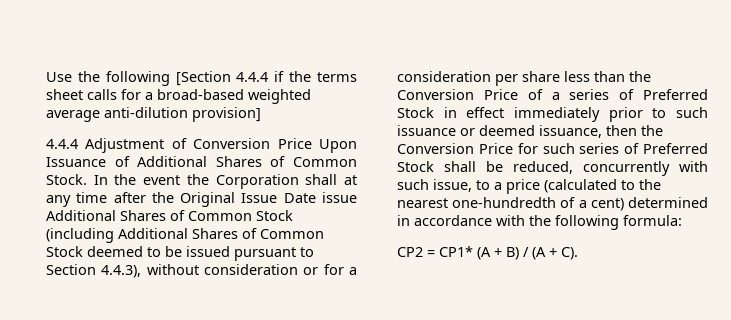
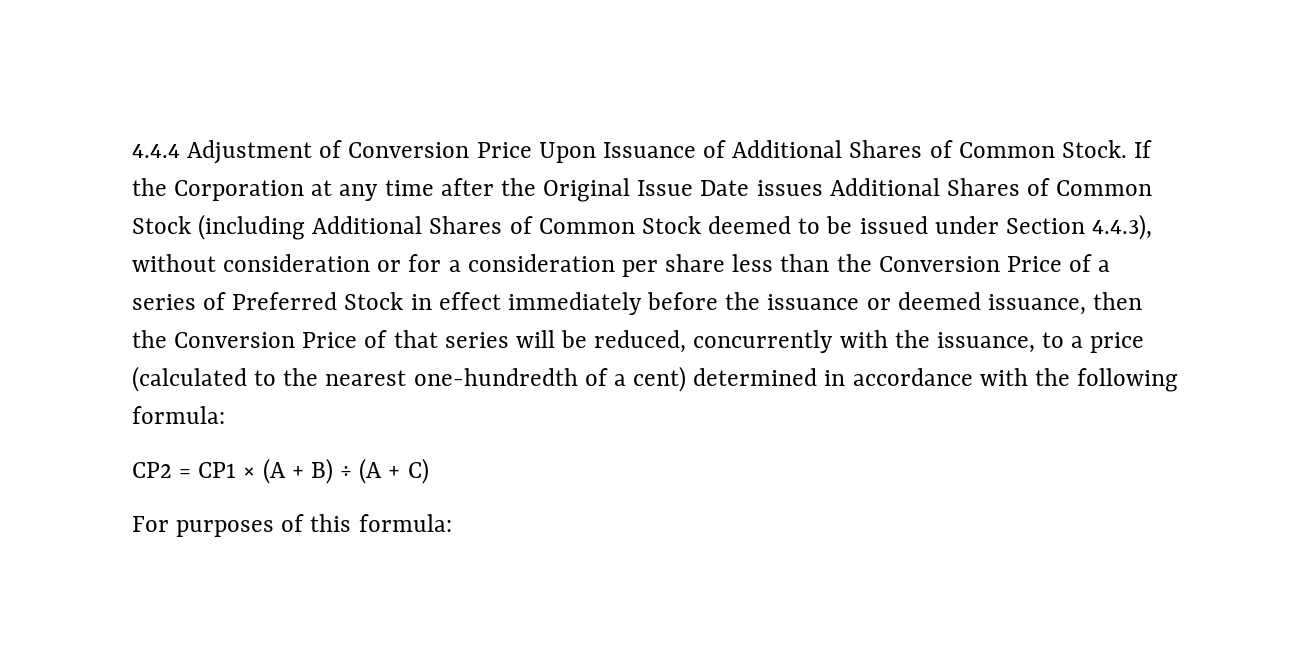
- Use the following [Section 4.4.4 if the terms sheet calls for a broad-based weighted average anti-dilution provision]
- In the event the Corporation shall at any time after the Original Issue Date issue Additional Shares of Common Stock (including Additional Shares of Common Stock deemed to be issued pursuant to Section 4.4.3), without consideration or for a consideration per share less than the Conversion Price of a series of Preferred Stock in effect immediately prior to such issuance or deemed issuance, then the Conversion Price for such series of Preferred Stock shall be reduced, concurrently with such issue, to a price (calculated to the nearest one-hundredth of a cent) determined in accordance with the following formula:
+ If the Corporation at any time after the Original Issue Date issues Additional Shares of Common Stock (including Additional Shares of Common Stock deemed to be issued under Section 4.4.3), without consideration or for a consideration per share less than the Conversion Price of a series of Preferred Stock in effect immediately before the issuance or deemed issuance, then the Conversion Price of that series will be reduced, concurrently with the issuance, to a price (calculated to the nearest one-hundredth of a cent) determined in accordance with the following formula:
- CP2 = CP1* (A + B) / (A + C).
+ CP2 = CP1 × (A + B) ÷ (A + C)
+ For purposes of this formula:

